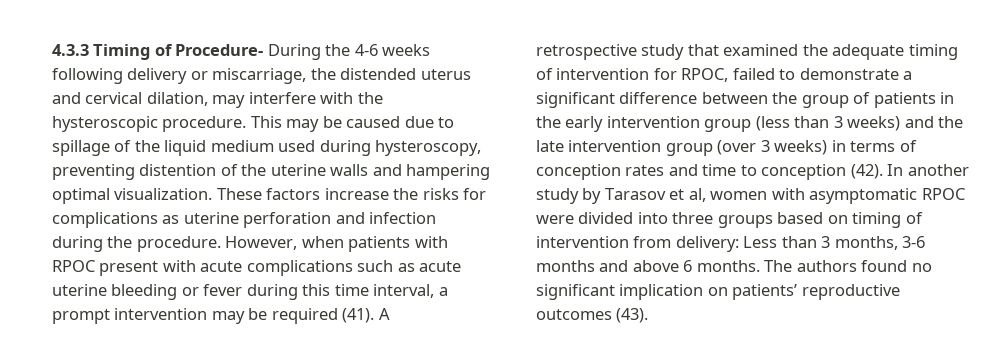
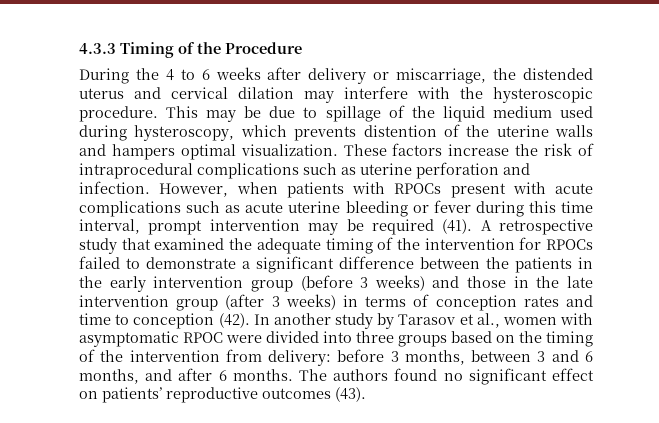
- 4.3.3 Timing of Procedure- During the 4-6 weeks following delivery or miscarriage, the distended uterus and cervical dilation, may interfere with the hysteroscopic procedure.
+ 4.3.3 Timing of the Procedure
+ During the 4 to 6 weeks after delivery or miscarriage, the distended uterus and cervical dilation may interfere with the hysteroscopic procedure.
- This may be caused due to spillage of the liquid medium used during hysteroscopy, preventing distention of the uterine walls and hampering optimal visualization.
+ This may be due to spillage of the liquid medium used during hysteroscopy, which prevents distention of the uterine walls and hampers optimal visualization.
- These factors increase the risks for complications as uterine perforation and infection during the procedure.
+ These factors increase the risk of intraprocedural complications such as uterine perforation and infection.
- However, when patients with RPOC present with acute complications such as acute uterine bleeding or fever during this time interval, a prompt intervention may be required (41).
+ However, when patients with RPOCs present with acute complications such as acute uterine bleeding or fever during this time interval, prompt intervention may be required (41).
- A retrospective study that examined the adequate timing of intervention for RPOC, failed to demonstrate a significant difference between the group of patients in the early intervention group (less than 3 weeks) and the late intervention group (over 3 weeks) in terms of conception rates and time to conception (42).
+ A retrospective study that examined the adequate timing of the intervention for RPOCs failed to demonstrate a significant difference between the patients in the early intervention group (before 3 weeks) and those in the late intervention group (after 3 weeks) in terms of conception rates and time to conception (42).
- In another study by Tarasov et al, women with asymptomatic RPOC were divided into three groups based on timing of intervention from delivery: Less than 3 months, 3-6 months and above 6 months.
+ In another study by Tarasov et al., women with asymptomatic RPOC were divided into three groups based on the timing of the intervention from delivery: before 3 months, between 3 and 6 months, and after 6 months.
- The authors found no significant implication on patients’ reproductive outcomes (43).
+ The authors found no significant effect on patients’ reproductive outcomes (43).

